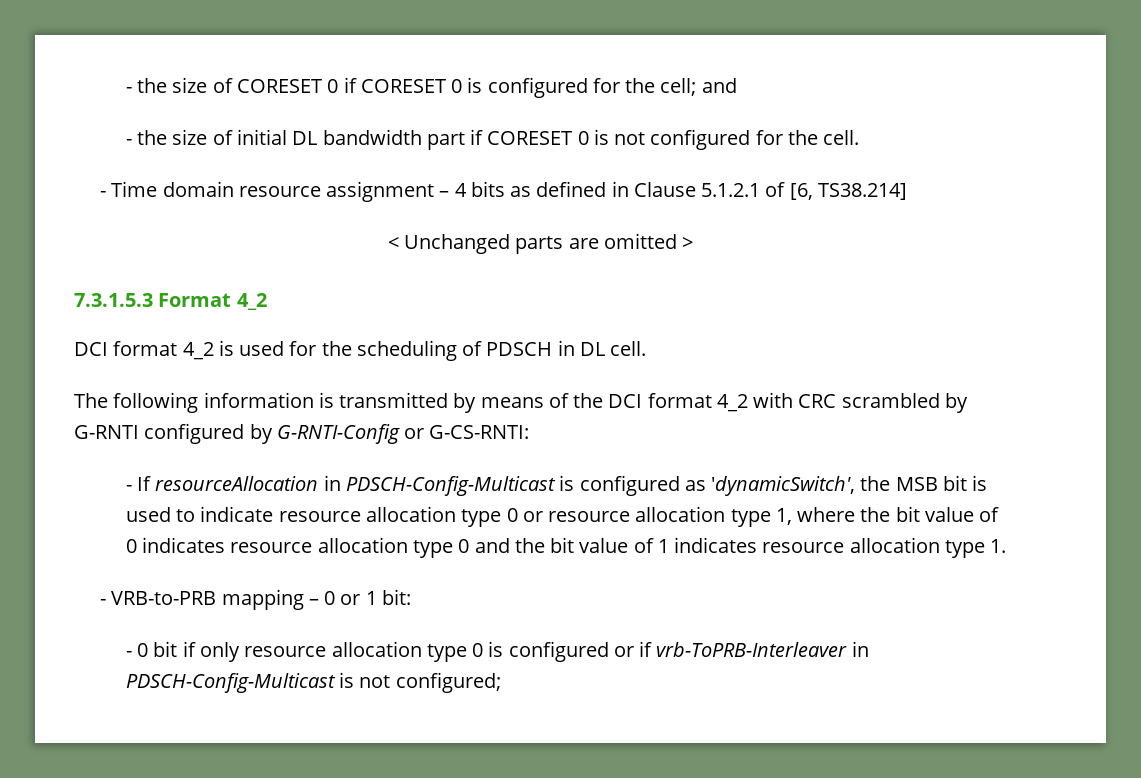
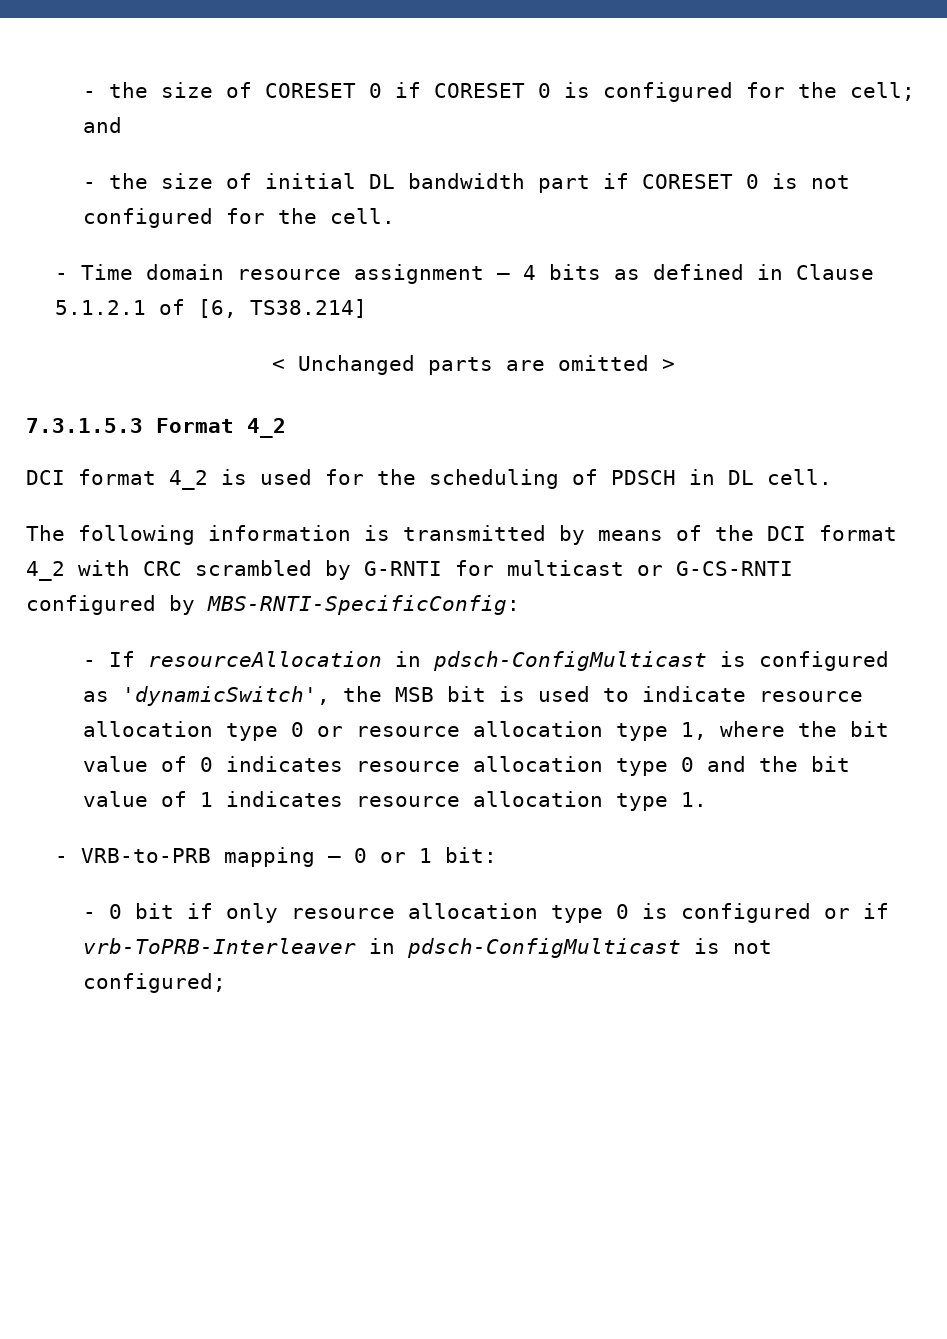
- The following information is transmitted by means of the DCI format 4_2 with CRC scrambled by G-RNTI configured by G-RNTI-Config or G-CS-RNTI:
+ The following information is transmitted by means of the DCI format 4_2 with CRC scrambled by G-RNTI for multicast or G-CS-RNTI configured by MBS-RNTI-SpecificConfig:
- - If resourceAllocation in PDSCH-Config-Multicast is configured as 'dynamicSwitch', the MSB bit is used to indicate resource allocation type 0 or resource allocation type 1, where the bit value of 0 indicates resource allocation type 0 and the bit value of 1 indicates resource allocation type 1.
+ - If resourceAllocation in pdsch-ConfigMulticast is configured as 'dynamicSwitch', the MSB bit is used to indicate resource allocation type 0 or resource allocation type 1, where the bit value of 0 indicates resource allocation type 0 and the bit value of 1 indicates resource allocation type 1.
- - 0 bit if only resource allocation type 0 is configured or if vrb-ToPRB-Interleaver in PDSCH-Config-Multicast is not configured;
+ - 0 bit if only resource allocation type 0 is configured or if vrb-ToPRB-Interleaver in pdsch-ConfigMulticast is not configured;

